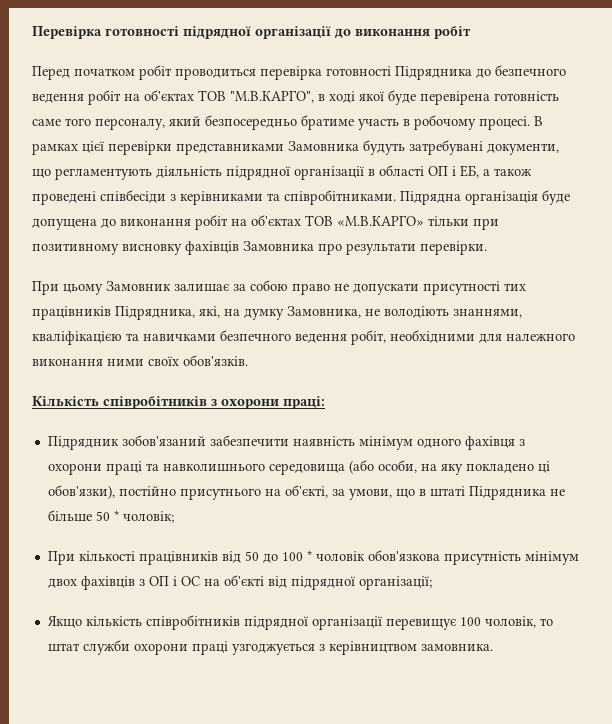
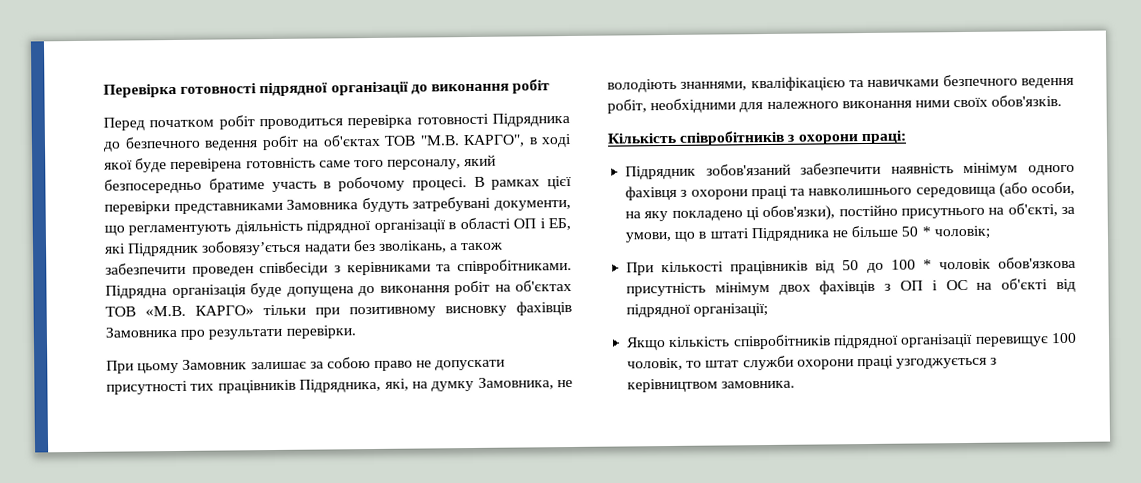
- Перед початком робіт проводиться перевірка готовності Підрядника до безпечного ведення робіт на об'єктах ТОВ "М.В.КАРГО", в ході якої буде перевірена готовність саме того персоналу, який безпосередньо братиме участь в робочому процесі.
+ Перед початком робіт проводиться перевірка готовності Підрядника до безпечного ведення робіт на об'єктах ТОВ "М.В. КАРГО", в ході якої буде перевірена готовність саме того персоналу, який безпосередньо братиме участь в робочому процесі.
- В рамках цієї перевірки представниками Замовника будуть затребувані документи, що регламентують діяльність підрядної організації в області ОП і ЕБ, а також проведені співбесіди з керівниками та співробітниками.
+ В рамках цієї перевірки представниками Замовника будуть затребувані документи, що регламентують діяльність підрядної організації в області ОП і ЕБ, які Підрядник зобовязу’ється надати без зволікань, а також забезпечити проведен співбесіди з керівниками та співробітниками.
- Підрядна організація буде допущена до виконання робіт на об'єктах ТОВ «М.В.КАРГО» тільки при позитивному висновку фахівців Замовника про результати перевірки.
+ Підрядна організація буде допущена до виконання робіт на об'єктах ТОВ «М.В. КАРГО» тільки при позитивному висновку фахівців Замовника про результати перевірки.

